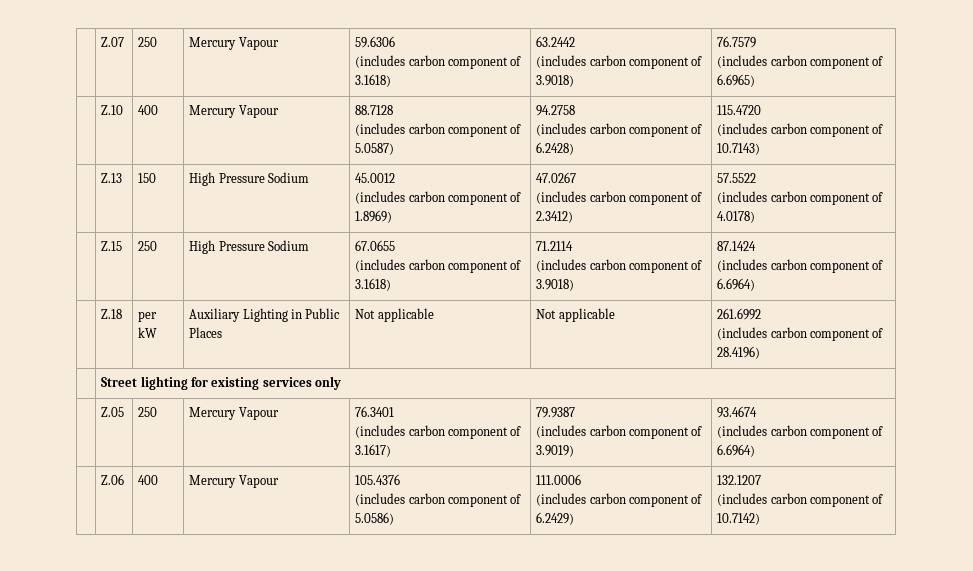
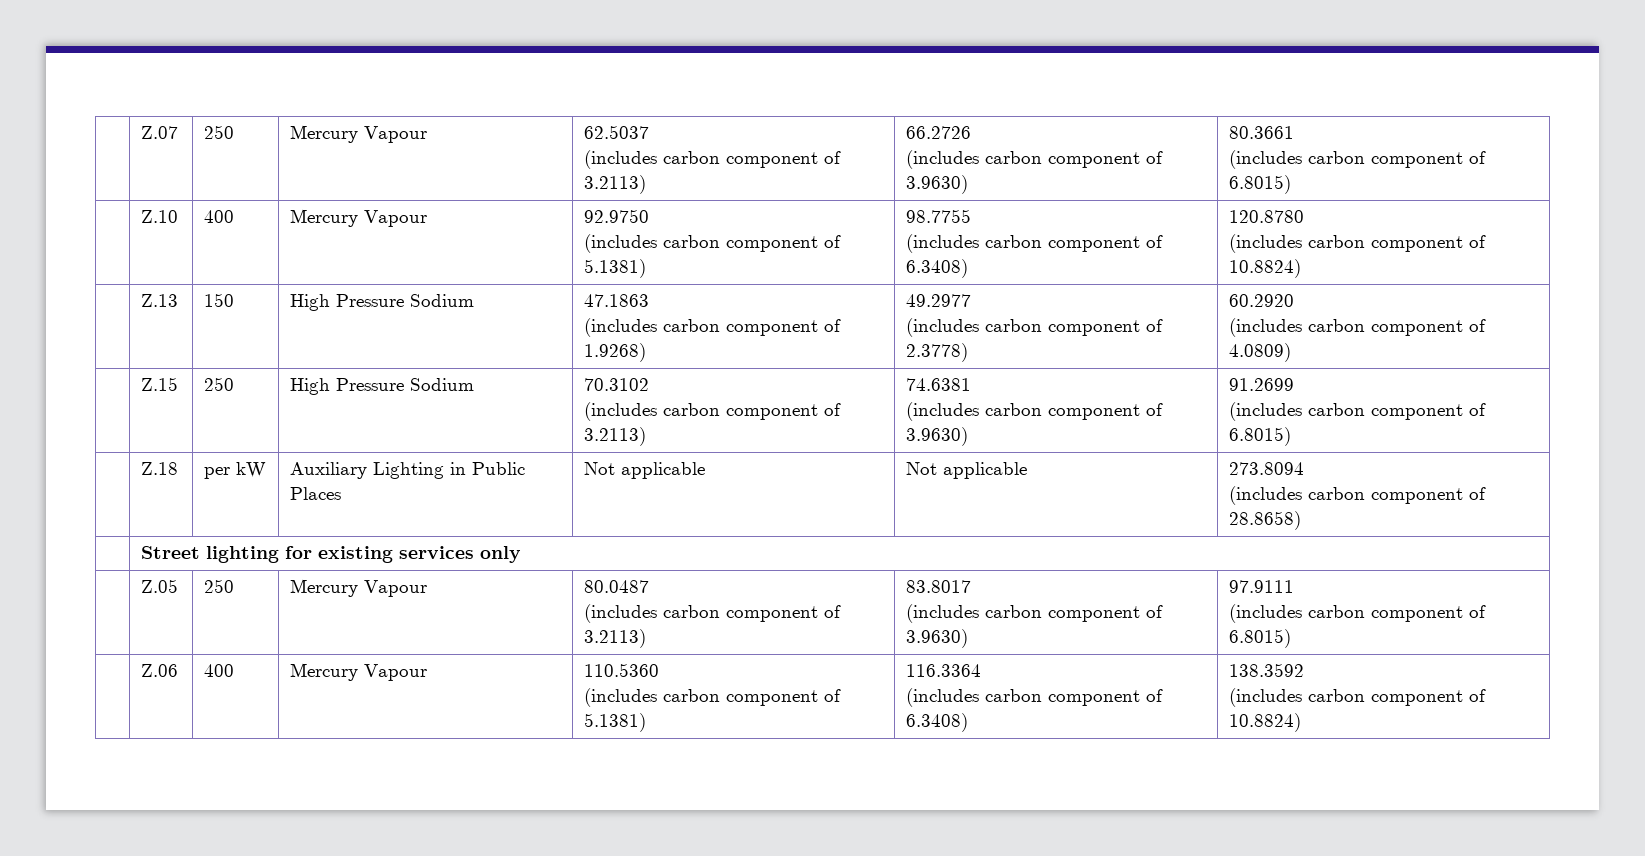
- | Z.07 | 250 | Mercury Vapour | 59.6306
- (includes carbon component of 3.1618) | 63.2442
- (includes carbon component of 3.9018) | 76.7579
- (includes carbon component of 6.6965)
+ | Z.07 | 250 | Mercury Vapour | 62.5037
+ (includes carbon component of 3.2113) | 66.2726
+ (includes carbon component of 3.9630) | 80.3661
+ (includes carbon component of 6.8015)
- | Z.10 | 400 | Mercury Vapour | 88.7128
- (includes carbon component of 5.0587) | 94.2758
- (includes carbon component of 6.2428) | 115.4720
- (includes carbon component of 10.7143)
+ | Z.10 | 400 | Mercury Vapour | 92.9750
+ (includes carbon component of 5.1381) | 98.7755
+ (includes carbon component of 6.3408) | 120.8780
+ (includes carbon component of 10.8824)
- | Z.13 | 150 | High Pressure Sodium | 45.0012
- (includes carbon component of 1.8969) | 47.0267
- (includes carbon component of 2.3412) | 57.5522
- (includes carbon component of 4.0178)
+ | Z.13 | 150 | High Pressure Sodium | 47.1863
+ (includes carbon component of 1.9268) | 49.2977
+ (includes carbon component of 2.3778) | 60.2920
+ (includes carbon component of 4.0809)
- | Z.15 | 250 | High Pressure Sodium | 67.0655
- (includes carbon component of 3.1618) | 71.2114
- (includes carbon component of 3.9018) | 87.1424
- (includes carbon component of 6.6964)
+ | Z.15 | 250 | High Pressure Sodium | 70.3102
+ (includes carbon component of 3.2113) | 74.6381
+ (includes carbon component of 3.9630) | 91.2699
+ (includes carbon component of 6.8015)
- | Z.18 | per kW | Auxiliary Lighting in Public Places | Not applicable | Not applicable | 261.6992
- (includes carbon component of 28.4196)
+ | Z.18 | per kW | Auxiliary Lighting in Public Places | Not applicable | Not applicable | 273.8094
+ (includes carbon component of 28.8658)
- | Z.05 | 250 | Mercury Vapour | 76.3401
- (includes carbon component of 3.1617) | 79.9387
- (includes carbon component of 3.9019) | 93.4674
- (includes carbon component of 6.6964)
+ | Z.05 | 250 | Mercury Vapour | 80.0487
+ (includes carbon component of 3.2113) | 83.8017
+ (includes carbon component of 3.9630) | 97.9111
+ (includes carbon component of 6.8015)
- | Z.06 | 400 | Mercury Vapour | 105.4376
- (includes carbon component of 5.0586) | 111.0006
- (includes carbon component of 6.2429) | 132.1207
- (includes carbon component of 10.7142)
+ | Z.06 | 400 | Mercury Vapour | 110.5360
+ (includes carbon component of 5.1381) | 116.3364
+ (includes carbon component of 6.3408) | 138.3592
+ (includes carbon component of 10.8824)

